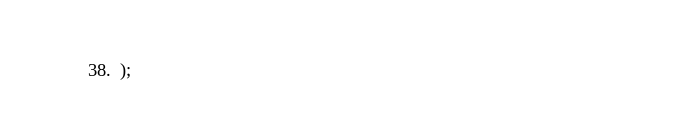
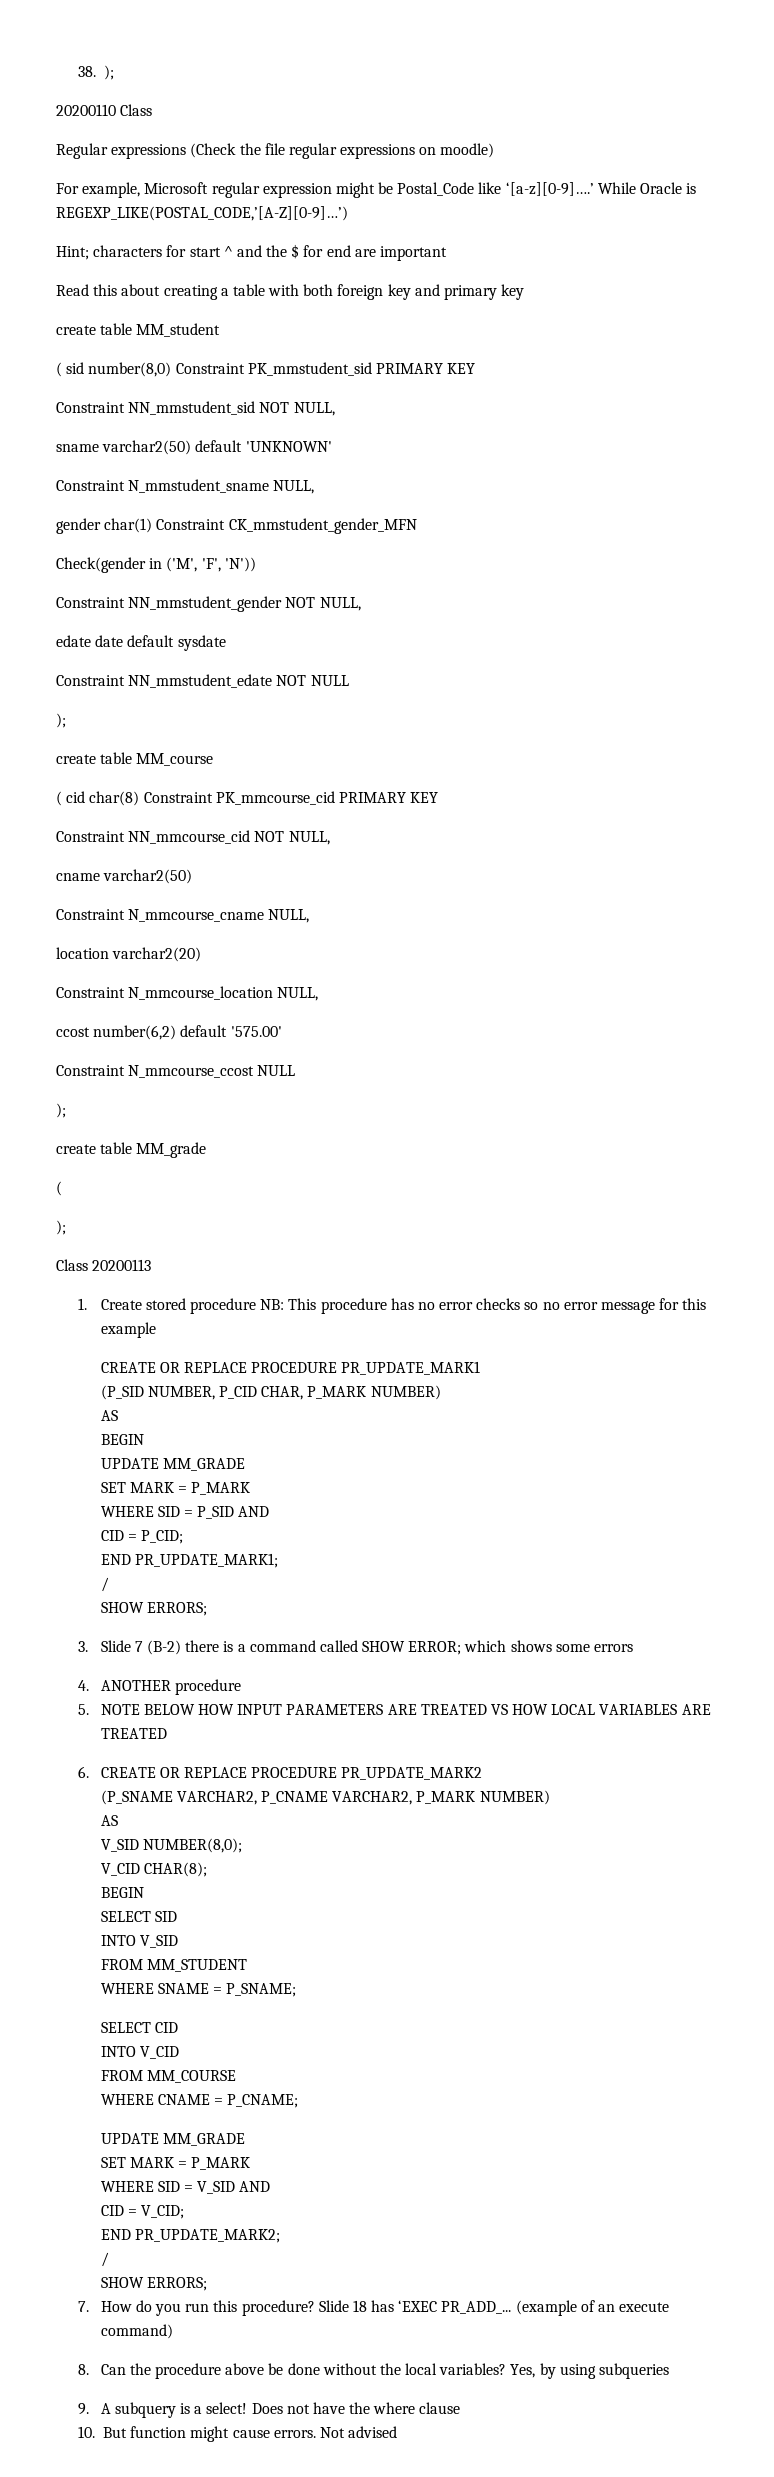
+ 20200110 Class
+ Regular expressions (Check the file regular expressions on moodle)
+ For example, Microsoft regular expression might be Postal_Code like ‘[a-z][0-9]….’ While Oracle is REGEXP_LIKE(POSTAL_CODE,’[A-Z][0-9]…’)
+ Hint; characters for start ^ and the $ for end are important
+ Read this about creating a table with both foreign key and primary key
+ create table MM_student
+ ( sid number(8,0) Constraint PK_mmstudent_sid PRIMARY KEY
+ Constraint NN_mmstudent_sid NOT NULL,
+ sname varchar2(50) default 'UNKNOWN'
+ Constraint N_mmstudent_sname NULL,
+ gender char(1) Constraint CK_mmstudent_gender_MFN
+ Check(gender in ('M', 'F', 'N'))
+ Constraint NN_mmstudent_gender NOT NULL,
+ edate date default sysdate
+ Constraint NN_mmstudent_edate NOT NULL
+ );
+ create table MM_course
+ ( cid char(8) Constraint PK_mmcourse_cid PRIMARY KEY
+ Constraint NN_mmcourse_cid NOT NULL,
+ cname varchar2(50)
+ Constraint N_mmcourse_cname NULL,
+ location varchar2(20)
+ Constraint N_mmcourse_location NULL,
+ ccost number(6,2) default '575.00'
+ Constraint N_mmcourse_ccost NULL
+ );
+ create table MM_grade
+ (
+ );
+ Class 20200113
+ 1. Create stored procedure NB: This procedure has no error checks so no error message for this example
+ CREATE OR REPLACE PROCEDURE PR_UPDATE_MARK1
+ (P_SID NUMBER, P_CID CHAR, P_MARK NUMBER)
+ AS
+ BEGIN
+ UPDATE MM_GRADE
+ SET MARK = P_MARK
+ WHERE SID = P_SID AND
+ CID = P_CID;
+ END PR_UPDATE_MARK1;
+ /
+ SHOW ERRORS;
+ 3. Slide 7 (B-2) there is a command called SHOW ERROR; which shows some errors
+ 4. ANOTHER procedure
+ 5. NOTE BELOW HOW INPUT PARAMETERS ARE TREATED VS HOW LOCAL VARIABLES ARE TREATED
+ 6. CREATE OR REPLACE PROCEDURE PR_UPDATE_MARK2
+ (P_SNAME VARCHAR2, P_CNAME VARCHAR2, P_MARK NUMBER)
+ AS
+ V_SID NUMBER(8,0);
+ V_CID CHAR(8);
+ BEGIN
+ SELECT SID
+ INTO V_SID
+ FROM MM_STUDENT
+ WHERE SNAME = P_SNAME;
+ SELECT CID
+ INTO V_CID
+ FROM MM_COURSE
+ WHERE CNAME = P_CNAME;
+ UPDATE MM_GRADE
+ SET MARK = P_MARK
+ WHERE SID = V_SID AND
+ CID = V_CID;
+ END PR_UPDATE_MARK2;
+ /
+ SHOW ERRORS;
+ 7. How do you run this procedure? Slide 18 has ‘EXEC PR_ADD_... (example of an execute command)
+ 8. Can the procedure above be done without the local variables? Yes, by using subqueries
+ 9. A subquery is a select! Does not have the where clause
+ 10. But function might cause errors. Not advised

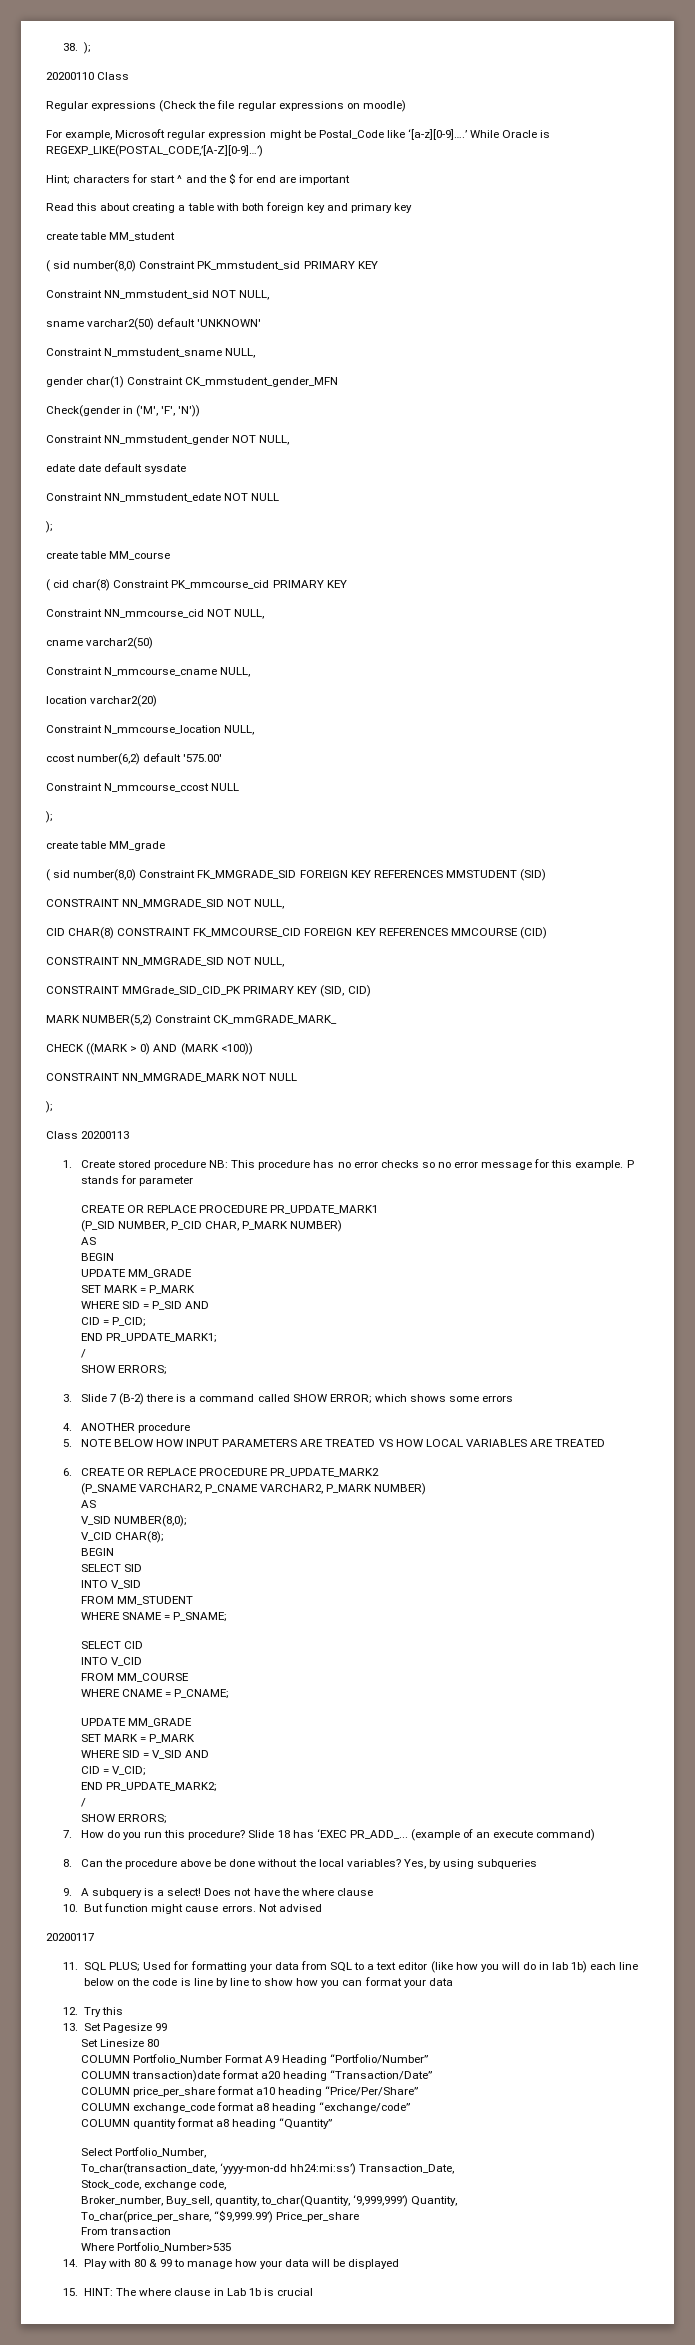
  create table MM_grade
- (
+ ( sid number(8,0) Constraint FK_MMGRADE_SID FOREIGN KEY REFERENCES MMSTUDENT (SID)
+ CONSTRAINT NN_MMGRADE_SID NOT NULL,
+ CID CHAR(8) CONSTRAINT FK_MMCOURSE_CID FOREIGN KEY REFERENCES MMCOURSE (CID)
+ CONSTRAINT NN_MMGRADE_SID NOT NULL,
+ CONSTRAINT MMGrade_SID_CID_PK PRIMARY KEY (SID, CID)
+ MARK NUMBER(5,2) Constraint CK_mmGRADE_MARK_
+ CHECK ((MARK > 0) AND (MARK <100))
+ CONSTRAINT NN_MMGRADE_MARK NOT NULL
- 1. Create stored procedure NB: This procedure has no error checks so no error message for this example
+ 1. Create stored procedure NB: This procedure has no error checks so no error message for this example. P stands for parameter
+ 20200117
+ 11. SQL PLUS; Used for formatting your data from SQL to a text editor (like how you will do in lab 1b) each line below on the code is line by line to show how you can format your data
+ 12. Try this
+ 13. Set Pagesize 99
+ Set Linesize 80
+ COLUMN Portfolio_Number Format A9 Heading “Portfolio/Number”
+ COLUMN transaction)date format a20 heading “Transaction/Date”
+ COLUMN price_per_share format a10 heading “Price/Per/Share”
+ COLUMN exchange_code format a8 heading “exchange/code”
+ COLUMN quantity format a8 heading “Quantity”
+ Select Portfolio_Number,
+ To_char(transaction_date, ‘yyyy-mon-dd hh24:mi:ss’) Transaction_Date,
+ Stock_code, exchange code,
+ Broker_number, Buy_sell, quantity, to_char(Quantity, ‘9,999,999’) Quantity,
+ To_char(price_per_share, “$9,999.99’) Price_per_share
+ From transaction
+ Where Portfolio_Number>535
+ 14. Play with 80 & 99 to manage how your data will be displayed
+ 15. HINT: The where clause in Lab 1b is crucial

